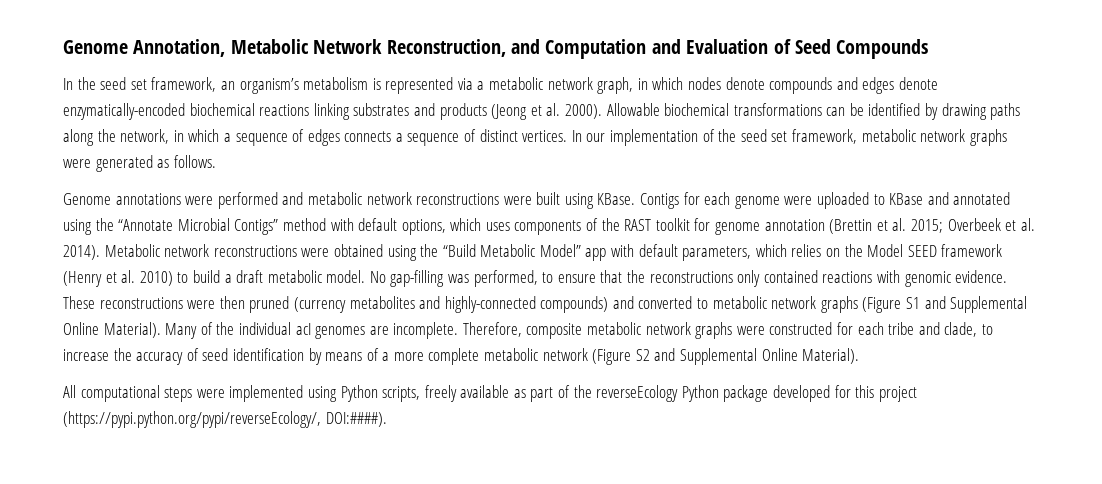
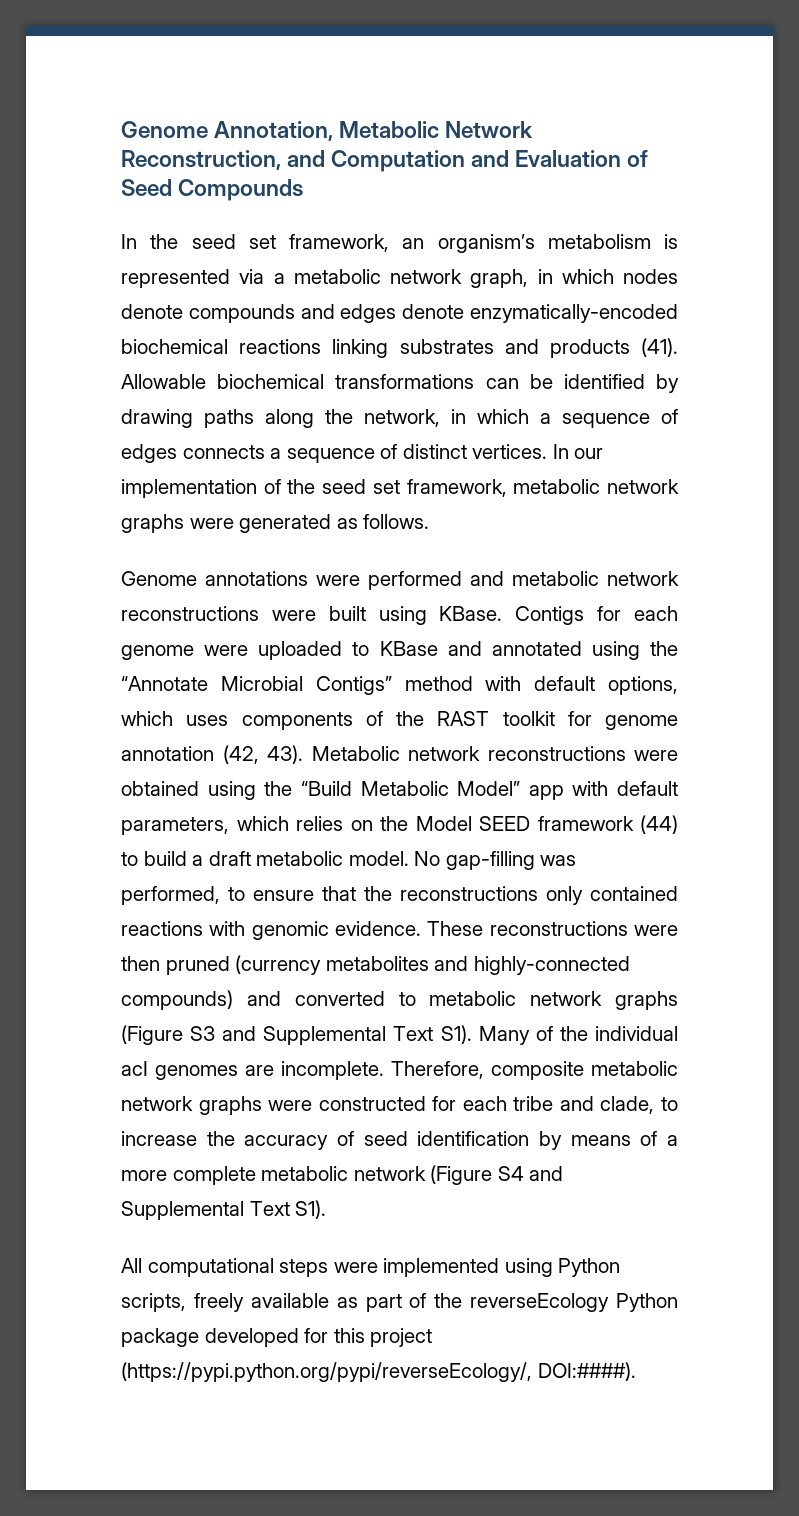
- In the seed set framework, an organism’s metabolism is represented via a metabolic network graph, in which nodes denote compounds and edges denote enzymatically-encoded biochemical reactions linking substrates and products (Jeong et al. 2000).
+ In the seed set framework, an organism’s metabolism is represented via a metabolic network graph, in which nodes denote compounds and edges denote enzymatically-encoded biochemical reactions linking substrates and products (41).
- Contigs for each genome were uploaded to KBase and annotated using the “Annotate Microbial Contigs” method with default options, which uses components of the RAST toolkit for genome annotation (Brettin et al. 2015; Overbeek et al. 2014).
+ Contigs for each genome were uploaded to KBase and annotated using the “Annotate Microbial Contigs” method with default options, which uses components of the RAST toolkit for genome annotation (42, 43).
- Metabolic network reconstructions were obtained using the “Build Metabolic Model” app with default parameters, which relies on the Model SEED framework (Henry et al. 2010) to build a draft metabolic model.
+ Metabolic network reconstructions were obtained using the “Build Metabolic Model” app with default parameters, which relies on the Model SEED framework (44) to build a draft metabolic model.
- These reconstructions were then pruned (currency metabolites and highly-connected compounds) and converted to metabolic network graphs (Figure S1 and Supplemental Online Material). Many of the individual acI genomes are incomplete.
+ These reconstructions were then pruned (currency metabolites and highly-connected compounds) and converted to metabolic network graphs (Figure S3 and Supplemental Text S1). Many of the individual acI genomes are incomplete.
- Therefore, composite metabolic network graphs were constructed for each tribe and clade, to increase the accuracy of seed identification by means of a more complete metabolic network (Figure S2 and Supplemental Online Material).
+ Therefore, composite metabolic network graphs were constructed for each tribe and clade, to increase the accuracy of seed identification by means of a more complete metabolic network (Figure S4 and Supplemental Text S1).

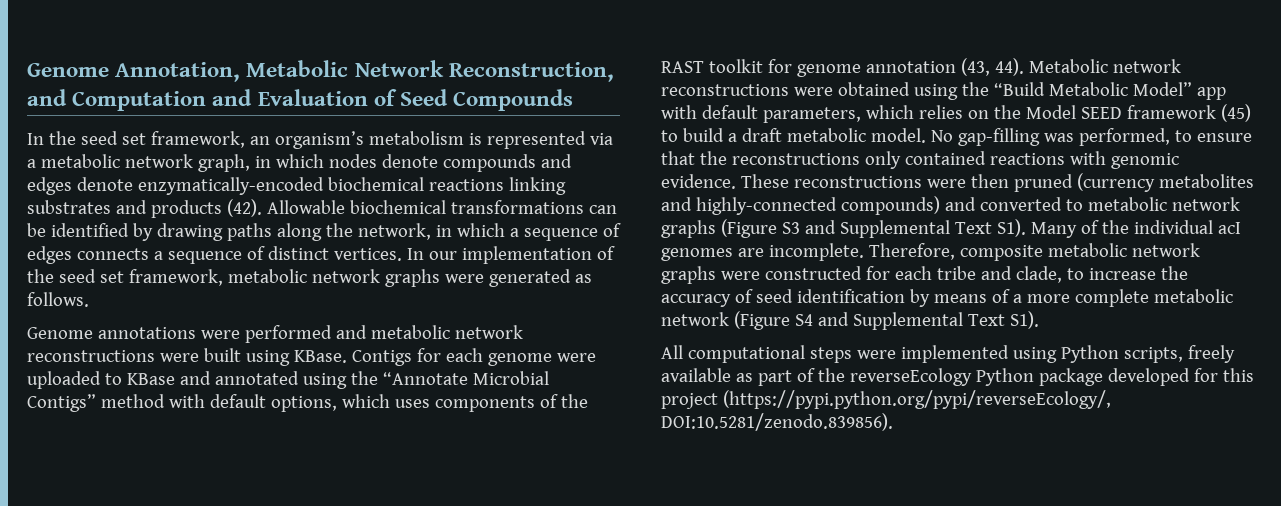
- In the seed set framework, an organism’s metabolism is represented via a metabolic network graph, in which nodes denote compounds and edges denote enzymatically-encoded biochemical reactions linking substrates and products (41).
+ In the seed set framework, an organism’s metabolism is represented via a metabolic network graph, in which nodes denote compounds and edges denote enzymatically-encoded biochemical reactions linking substrates and products (42).
- Contigs for each genome were uploaded to KBase and annotated using the “Annotate Microbial Contigs” method with default options, which uses components of the RAST toolkit for genome annotation (42, 43).
+ Contigs for each genome were uploaded to KBase and annotated using the “Annotate Microbial Contigs” method with default options, which uses components of the RAST toolkit for genome annotation (43, 44).
- Metabolic network reconstructions were obtained using the “Build Metabolic Model” app with default parameters, which relies on the Model SEED framework (44) to build a draft metabolic model.
+ Metabolic network reconstructions were obtained using the “Build Metabolic Model” app with default parameters, which relies on the Model SEED framework (45) to build a draft metabolic model.
- All computational steps were implemented using Python scripts, freely available as part of the reverseEcology Python package developed for this project (https://pypi.python.org/pypi/reverseEcology/, DOI:####).
+ All computational steps were implemented using Python scripts, freely available as part of the reverseEcology Python package developed for this project (https://pypi.python.org/pypi/reverseEcology/, DOI:10.5281/zenodo.839856).

